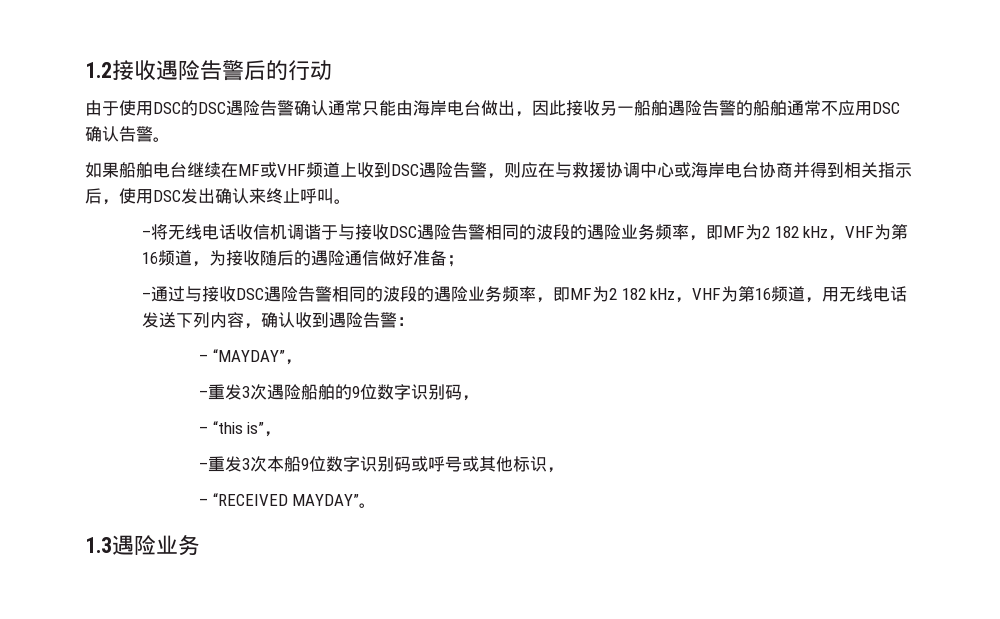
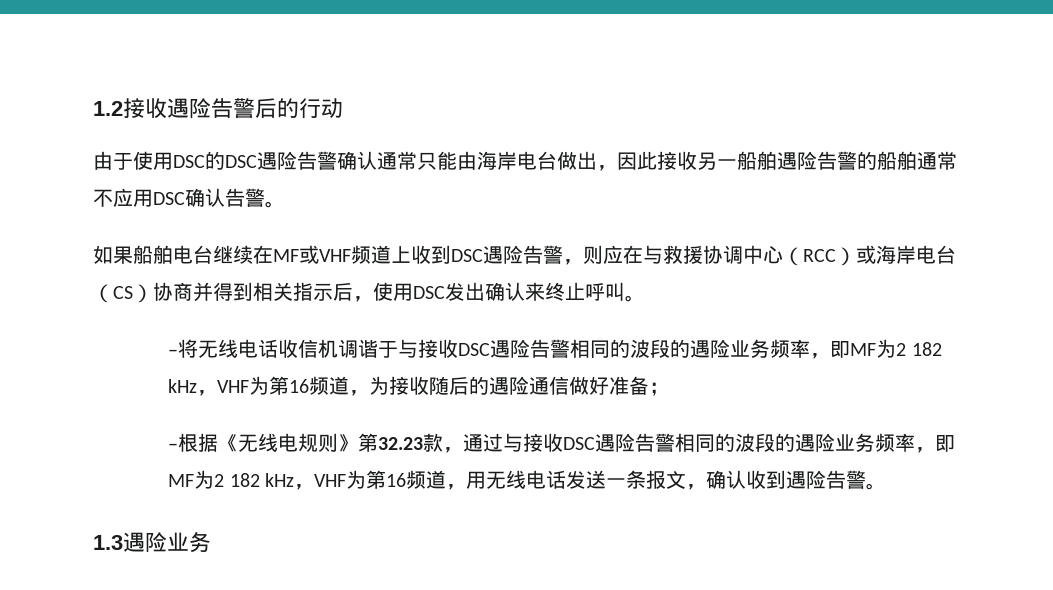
- 如果船舶电台继续在MF或VHF频道上收到DSC遇险告警，则应在与救援协调中心或海岸电台协商并得到相关指示后，使用DSC发出确认来终止呼叫。
+ 如果船舶电台继续在MF或VHF频道上收到DSC遇险告警，则应在与救援协调中心（RCC）或海岸电台（CS）协商并得到相关指示后，使用DSC发出确认来终止呼叫。
- –通过与接收DSC遇险告警相同的波段的遇险业务频率，即MF为2 182 kHz，VHF为第16频道，用无线电话发送下列内容，确认收到遇险告警：
- – “MAYDAY”，
- –重发3次遇险船舶的9位数字识别码，
- – “this is”，
- –重发3次本船9位数字识别码或呼号或其他标识，
- – “RECEIVED MAYDAY”。
+ –根据《无线电规则》第32.23款，通过与接收DSC遇险告警相同的波段的遇险业务频率，即MF为2 182 kHz，VHF为第16频道，用无线电话发送一条报文，确认收到遇险告警。

